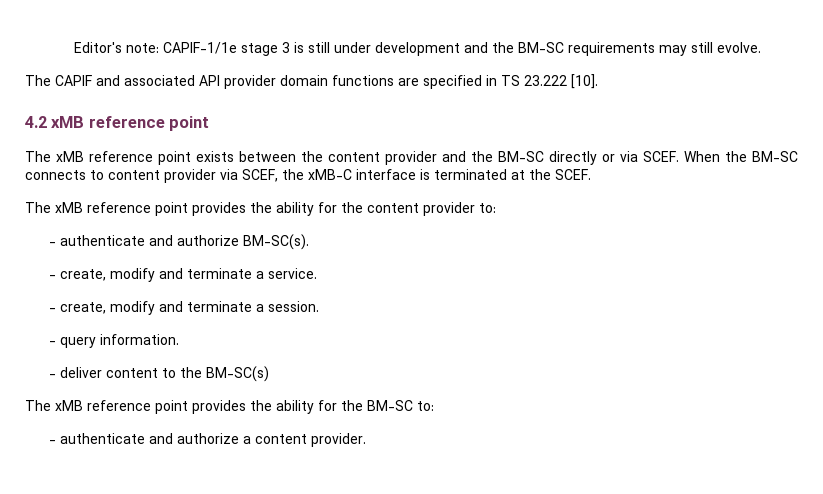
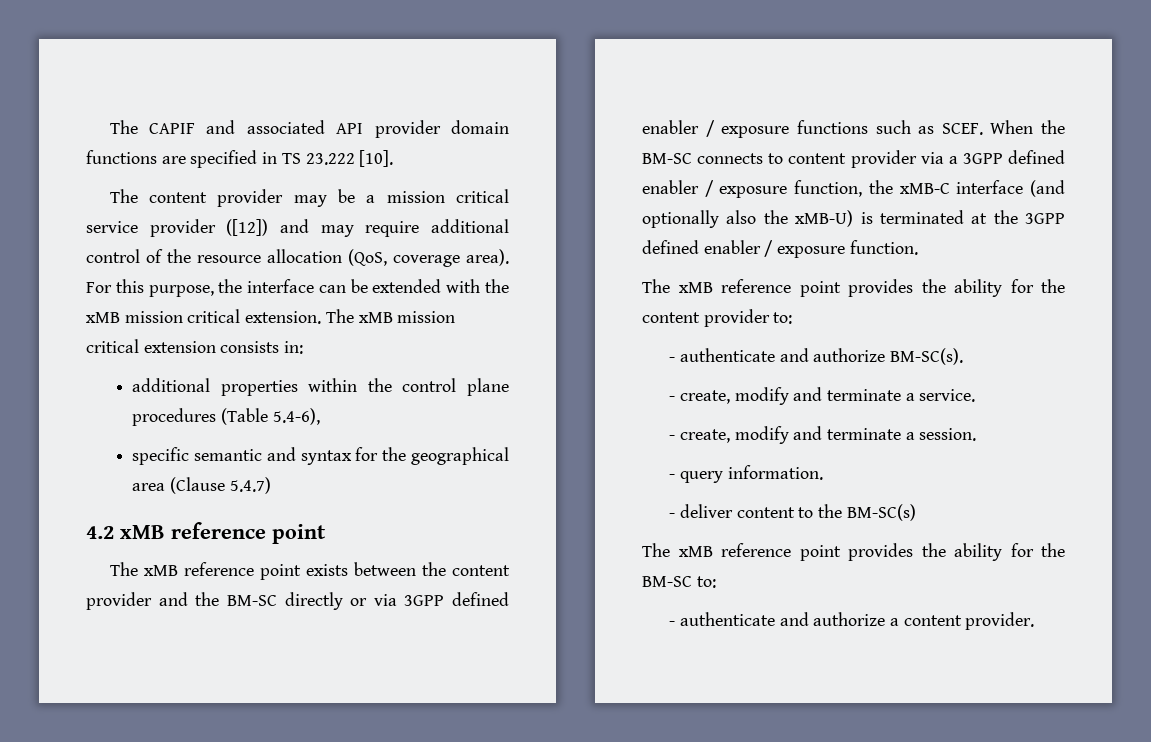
- Editor's note: CAPIF-1/1e stage 3 is still under development and the BM-SC requirements may still evolve.
+ The content provider may be a mission critical service provider ([12]) and may require additional control of the resource allocation (QoS, coverage area). For this purpose, the interface can be extended with the xMB mission critical extension. The xMB mission critical extension consists in:
+ additional properties within the control plane procedures (Table 5.4-6),
+ specific semantic and syntax for the geographical area (Clause 5.4.7)
- The xMB reference point exists between the content provider and the BM-SC directly or via SCEF.
+ The xMB reference point exists between the content provider and the BM-SC directly or via 3GPP defined enabler / exposure functions such as SCEF.
- When the BM-SC connects to content provider via SCEF, the xMB-C interface is terminated at the SCEF.
+ When the BM-SC connects to content provider via a 3GPP defined enabler / exposure function, the xMB-C interface (and optionally also the xMB-U) is terminated at the 3GPP defined enabler / exposure function.

